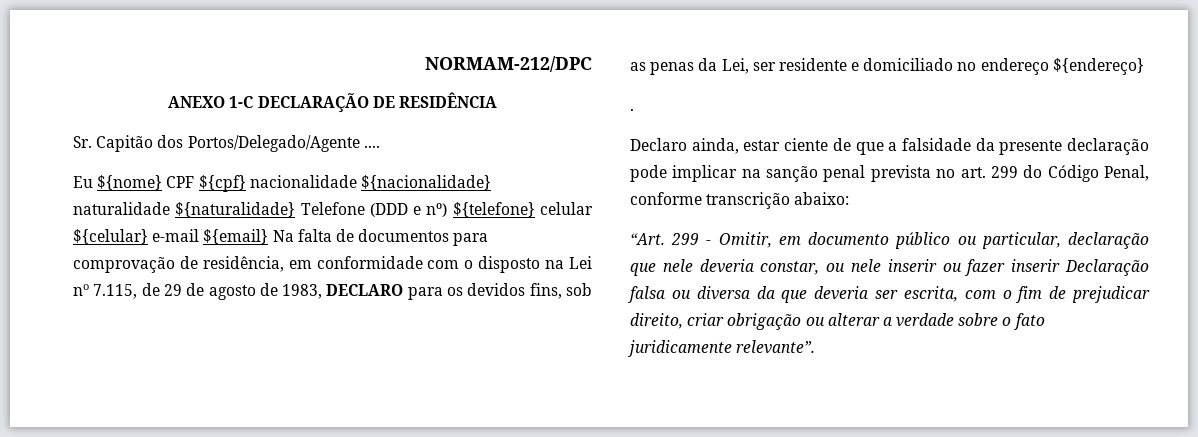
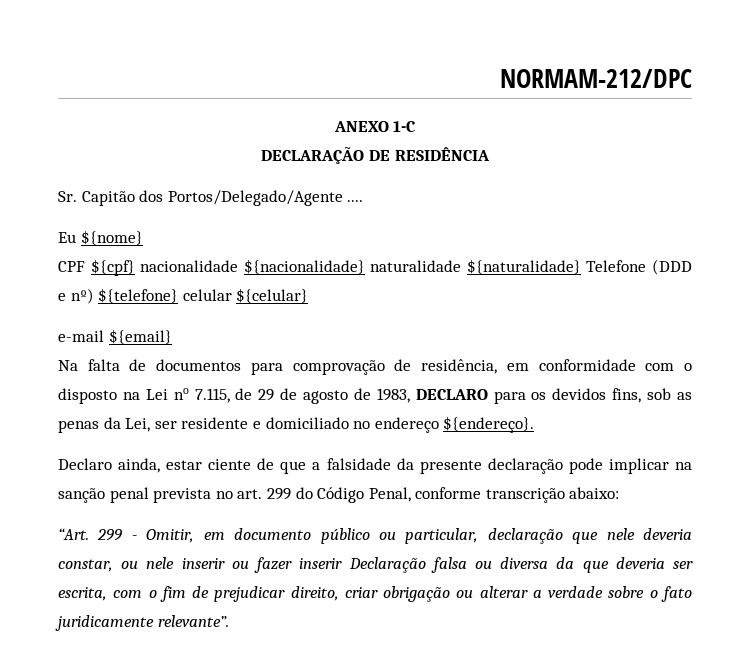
- ANEXO 1-C DECLARAÇÃO DE RESIDÊNCIA
+ ANEXO 1-C
+ DECLARAÇÃO DE RESIDÊNCIA
- Eu ${nome} CPF ${cpf} nacionalidade ${nacionalidade} naturalidade ${naturalidade} Telefone (DDD e nº) ${telefone} celular ${celular} e-mail ${email} Na falta de documentos para comprovação de residência, em conformidade com o disposto na Lei no 7.115, de 29 de agosto de 1983, DECLARO para os devidos fins, sob as penas da Lei, ser residente e domiciliado no endereço ${endereço}
- .
+ Eu ${nome}
+ CPF ${cpf} nacionalidade ${nacionalidade} naturalidade ${naturalidade} Telefone (DDD e nº) ${telefone} celular ${celular}
+ e-mail ${email}
+ Na falta de documentos para comprovação de residência, em conformidade com o disposto na Lei no 7.115, de 29 de agosto de 1983, DECLARO para os devidos fins, sob as penas da Lei, ser residente e domiciliado no endereço ${endereço}.

